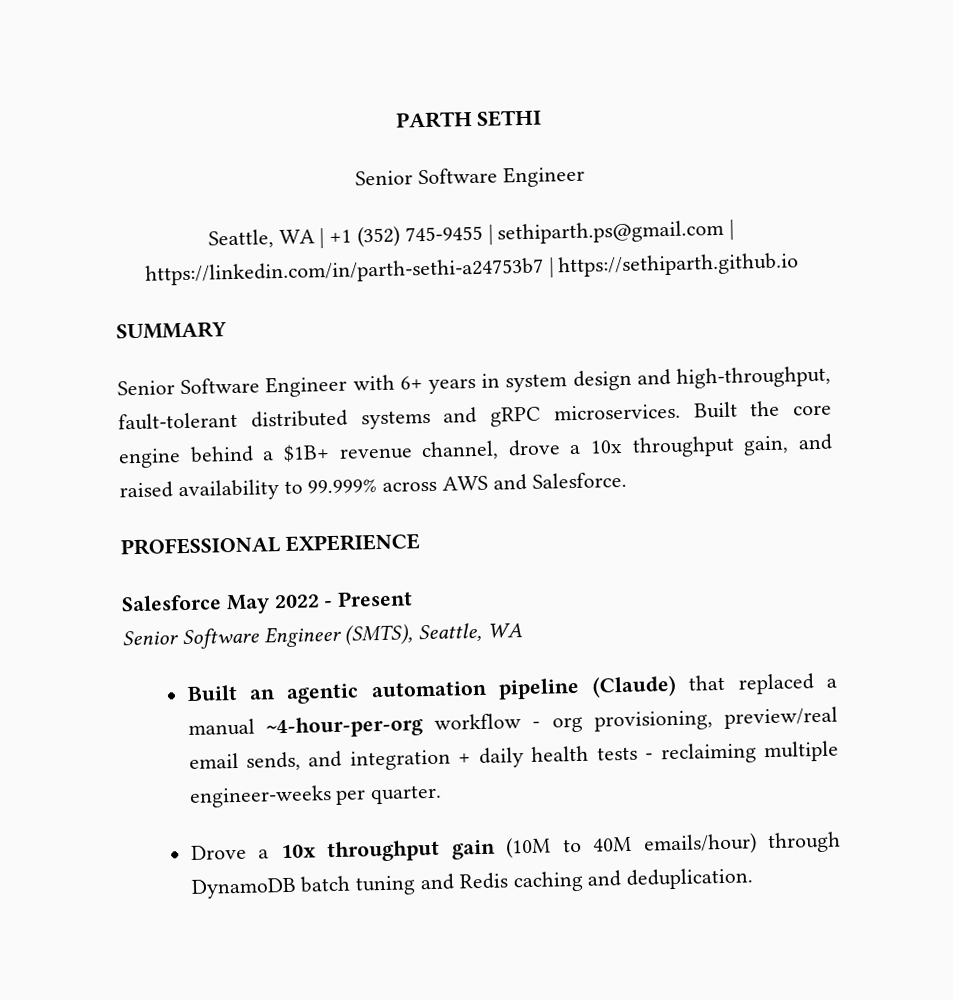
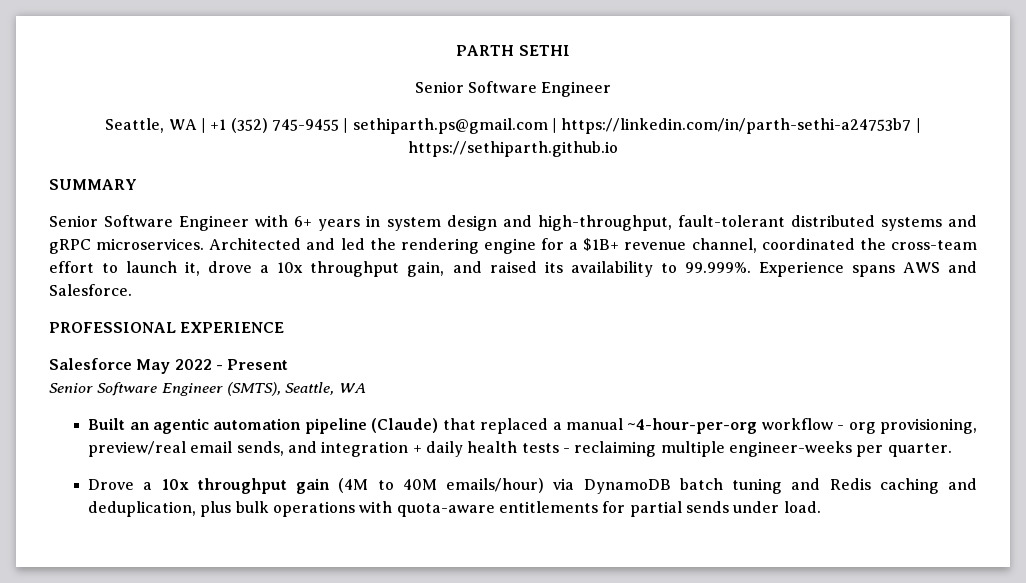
- Built the core engine behind a $1B+ revenue channel, drove a 10x throughput gain, and raised availability to 99.999% across AWS and Salesforce.
+ Architected and led the rendering engine for a $1B+ revenue channel, coordinated the cross-team effort to launch it, drove a 10x throughput gain, and raised its availability to 99.999%. Experience spans AWS and Salesforce.
- Drove a 10x throughput gain (10M to 40M emails/hour) through DynamoDB batch tuning and Redis caching and deduplication.
+ Drove a 10x throughput gain (4M to 40M emails/hour) via DynamoDB batch tuning and Redis caching and deduplication, plus bulk operations with quota-aware entitlements for partial sends under load.

